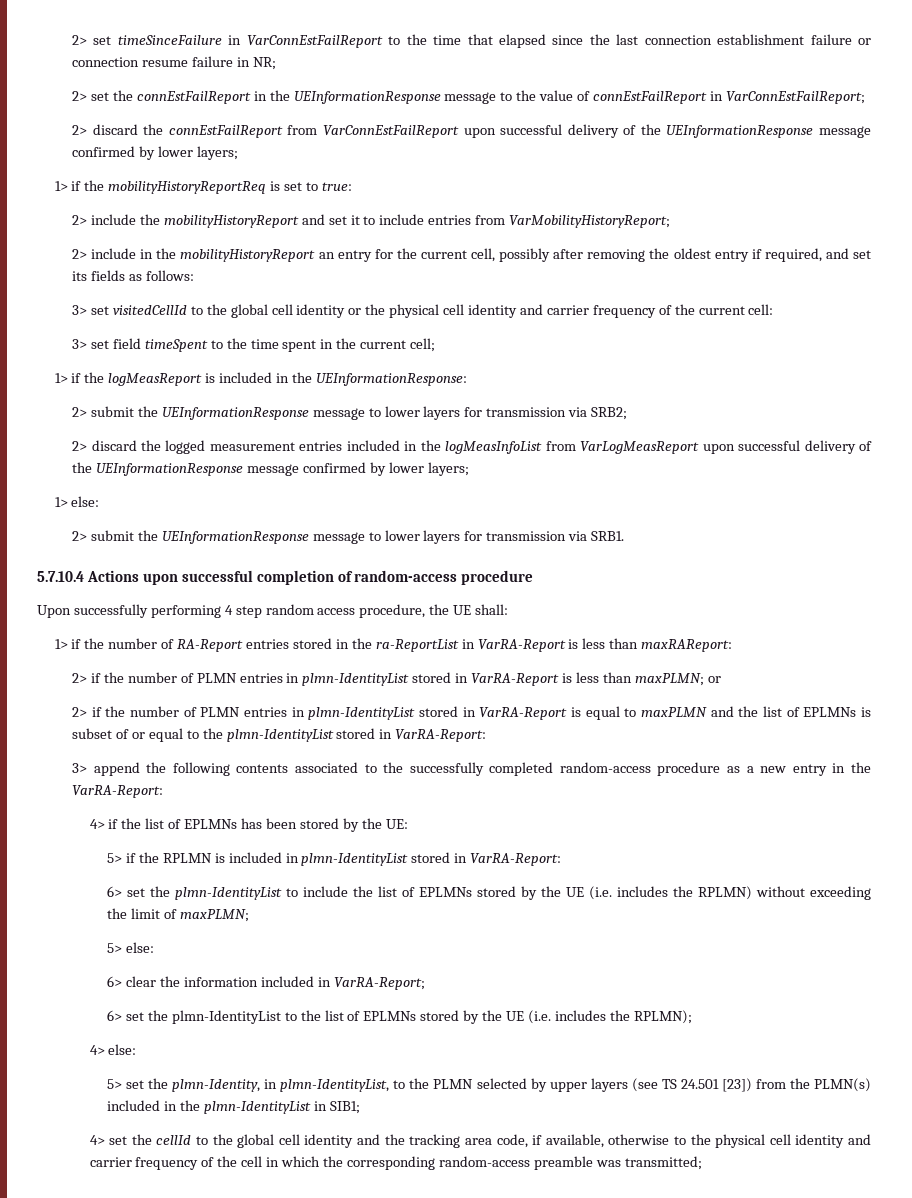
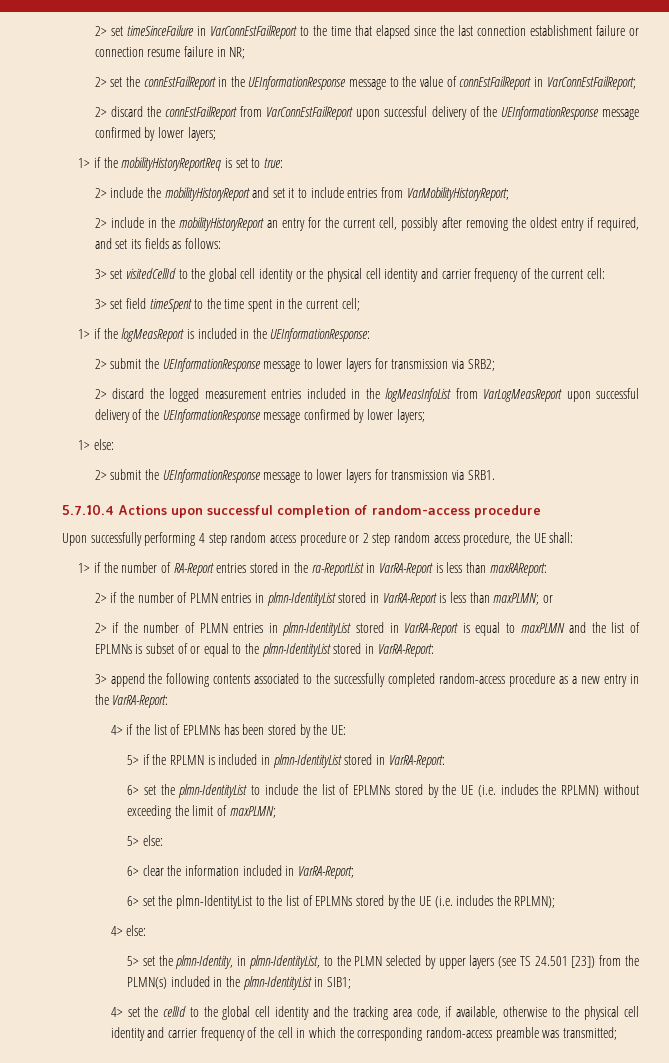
- Upon successfully performing 4 step random access procedure, the UE shall:
+ Upon successfully performing 4 step random access procedure or 2 step random access procedure, the UE shall:

